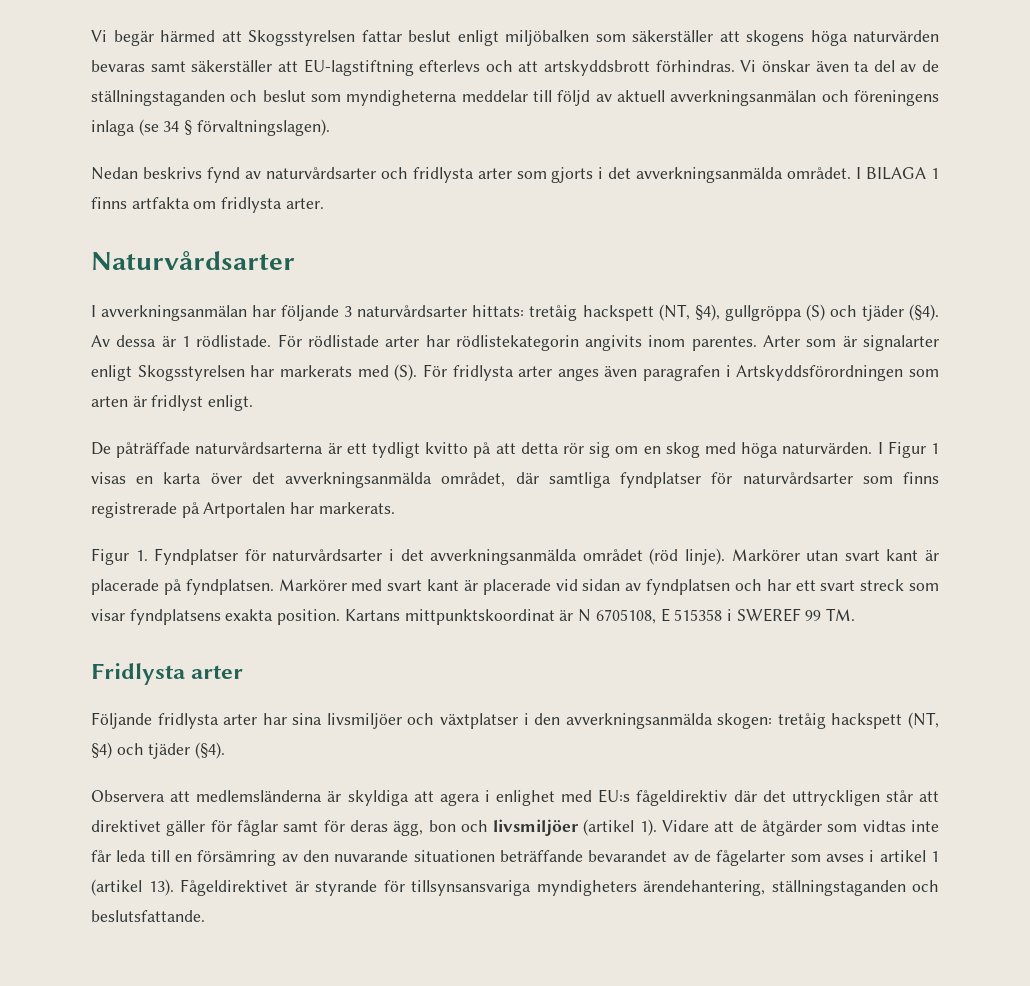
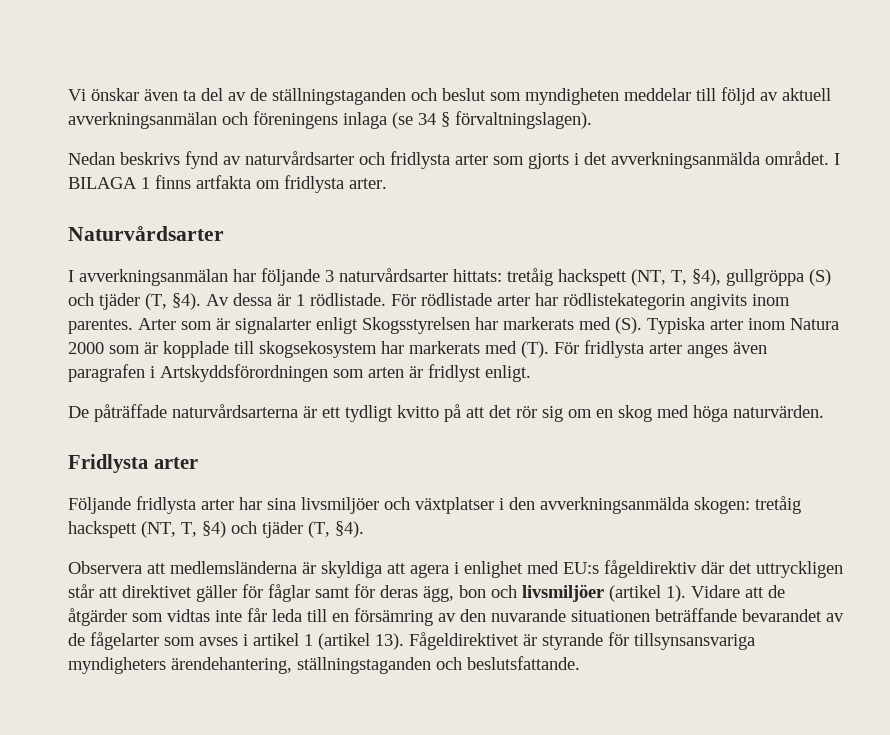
- Vi begär härmed att Skogsstyrelsen fattar beslut enligt miljöbalken som säkerställer att skogens höga naturvärden bevaras samt säkerställer att EU-lagstiftning efterlevs och att artskyddsbrott förhindras. Vi önskar även ta del av de ställningstaganden och beslut som myndigheterna meddelar till följd av aktuell avverkningsanmälan och föreningens inlaga (se 34 § förvaltningslagen).
+ Vi önskar även ta del av de ställningstaganden och beslut som myndigheten meddelar till följd av aktuell avverkningsanmälan och föreningens inlaga (se 34 § förvaltningslagen).
- I avverkningsanmälan har följande 3 naturvårdsarter hittats: tretåig hackspett (NT, §4), gullgröppa (S) och tjäder (§4).
+ I avverkningsanmälan har följande 3 naturvårdsarter hittats: tretåig hackspett (NT, T, §4), gullgröppa (S) och tjäder (T, §4).
- Arter som är signalarter enligt Skogsstyrelsen har markerats med (S). För fridlysta arter anges även paragrafen i Artskyddsförordningen som arten är fridlyst enligt.
+ Arter som är signalarter enligt Skogsstyrelsen har markerats med (S). Typiska arter inom Natura 2000 som är kopplade till skogsekosystem har markerats med (T). För fridlysta arter anges även paragrafen i Artskyddsförordningen som arten är fridlyst enligt.
- De påträffade naturvårdsarterna är ett tydligt kvitto på att detta rör sig om en skog med höga naturvärden. I Figur 1 visas en karta över det avverkningsanmälda området, där samtliga fyndplatser för naturvårdsarter som finns registrerade på Artportalen har markerats.
- Figur 1. Fyndplatser för naturvårdsarter i det avverkningsanmälda området (röd linje). Markörer utan svart kant är placerade på fyndplatsen. Markörer med svart kant är placerade vid sidan av fyndplatsen och har ett svart streck som visar fyndplatsens exakta position. Kartans mittpunktskoordinat är N 6705108, E 515358 i SWEREF 99 TM.
+ De påträffade naturvårdsarterna är ett tydligt kvitto på att det rör sig om en skog med höga naturvärden.
- Följande fridlysta arter har sina livsmiljöer och växtplatser i den avverkningsanmälda skogen: tretåig hackspett (NT, §4) och tjäder (§4).
+ Följande fridlysta arter har sina livsmiljöer och växtplatser i den avverkningsanmälda skogen: tretåig hackspett (NT, T, §4) och tjäder (T, §4).

